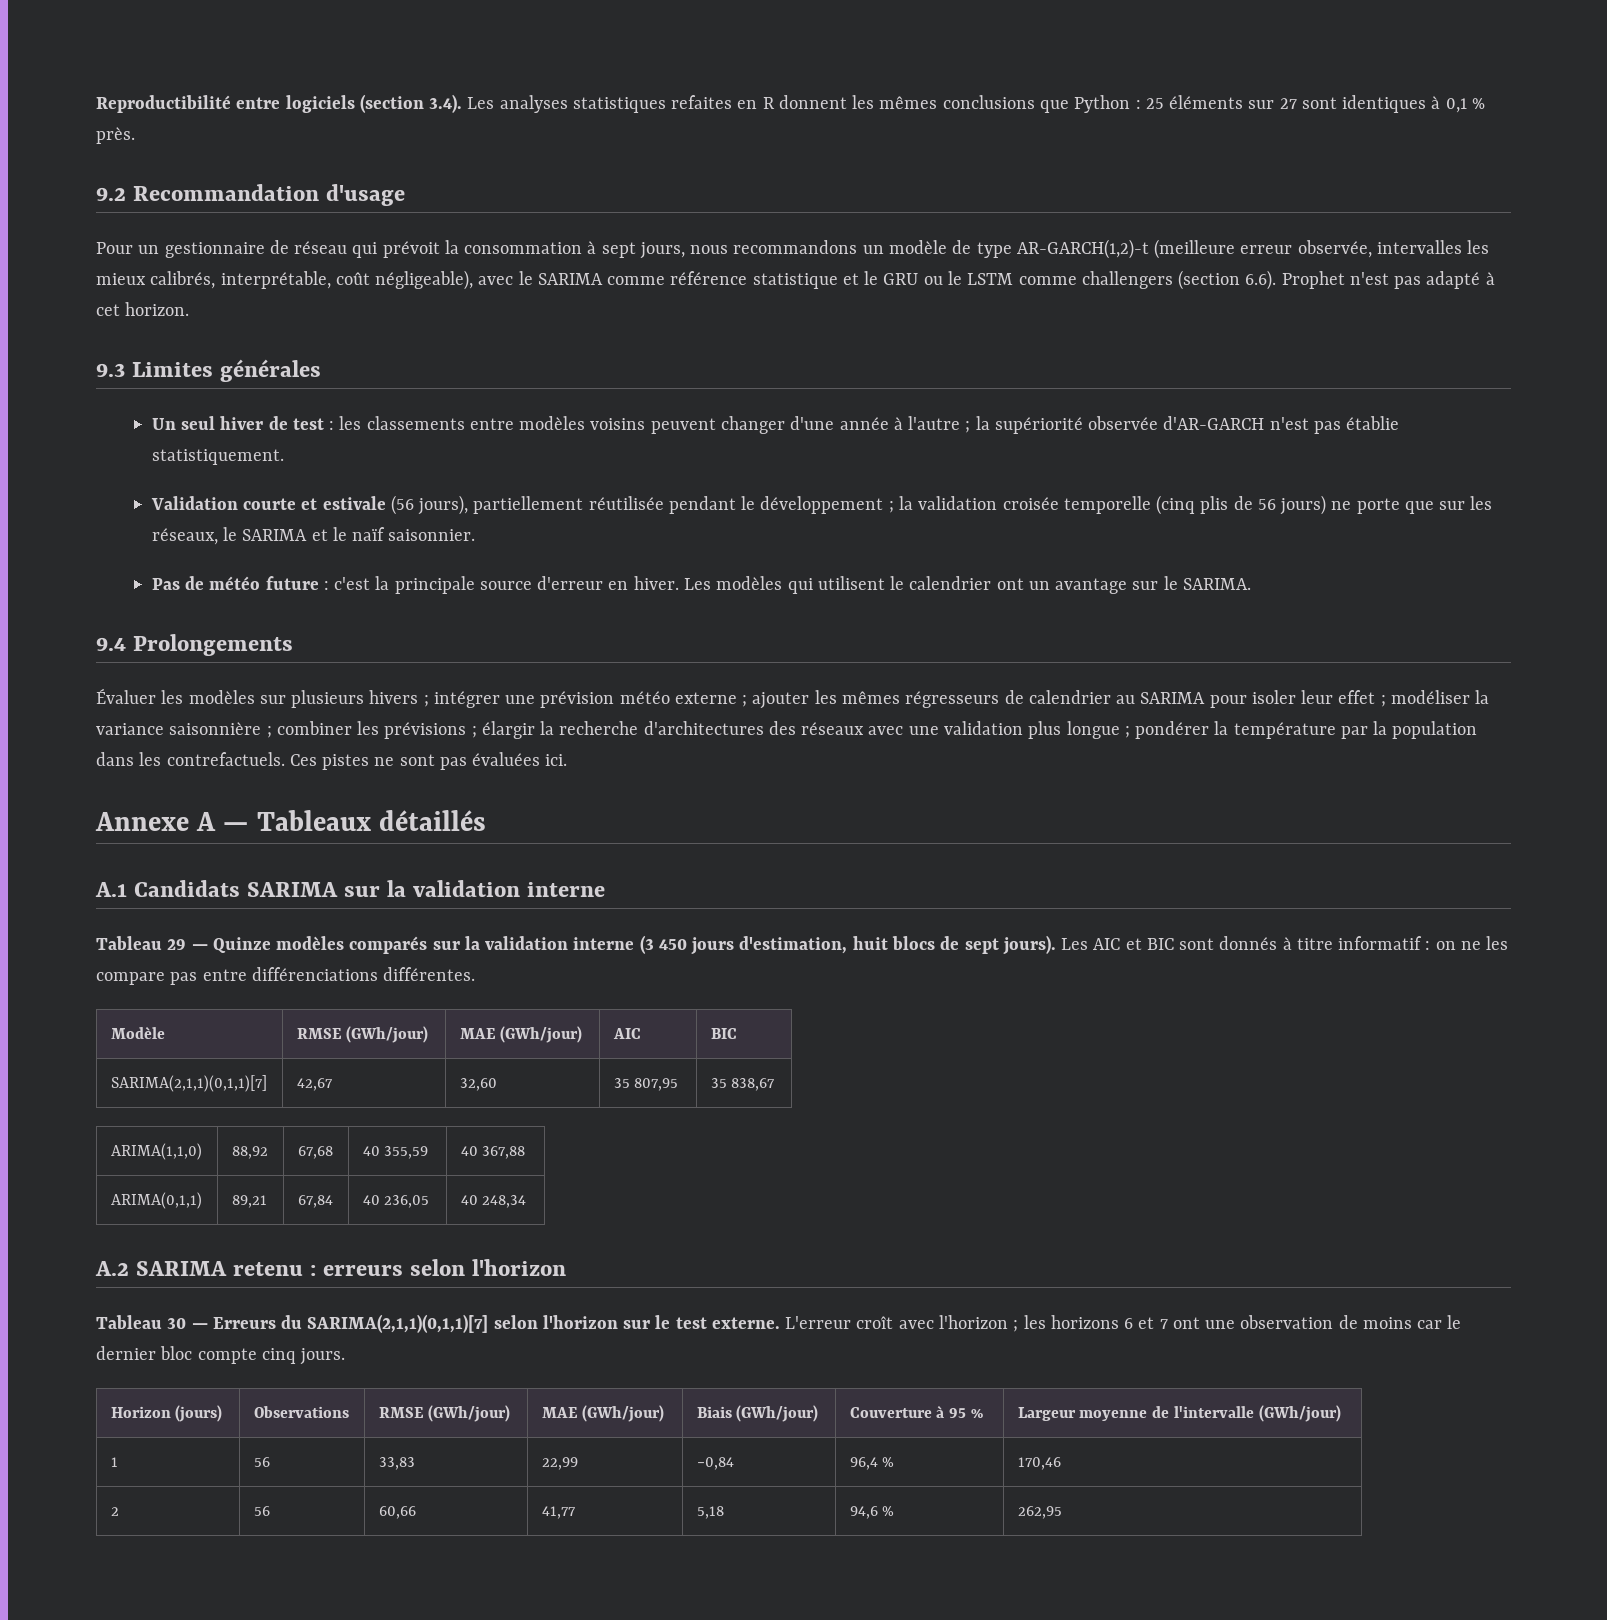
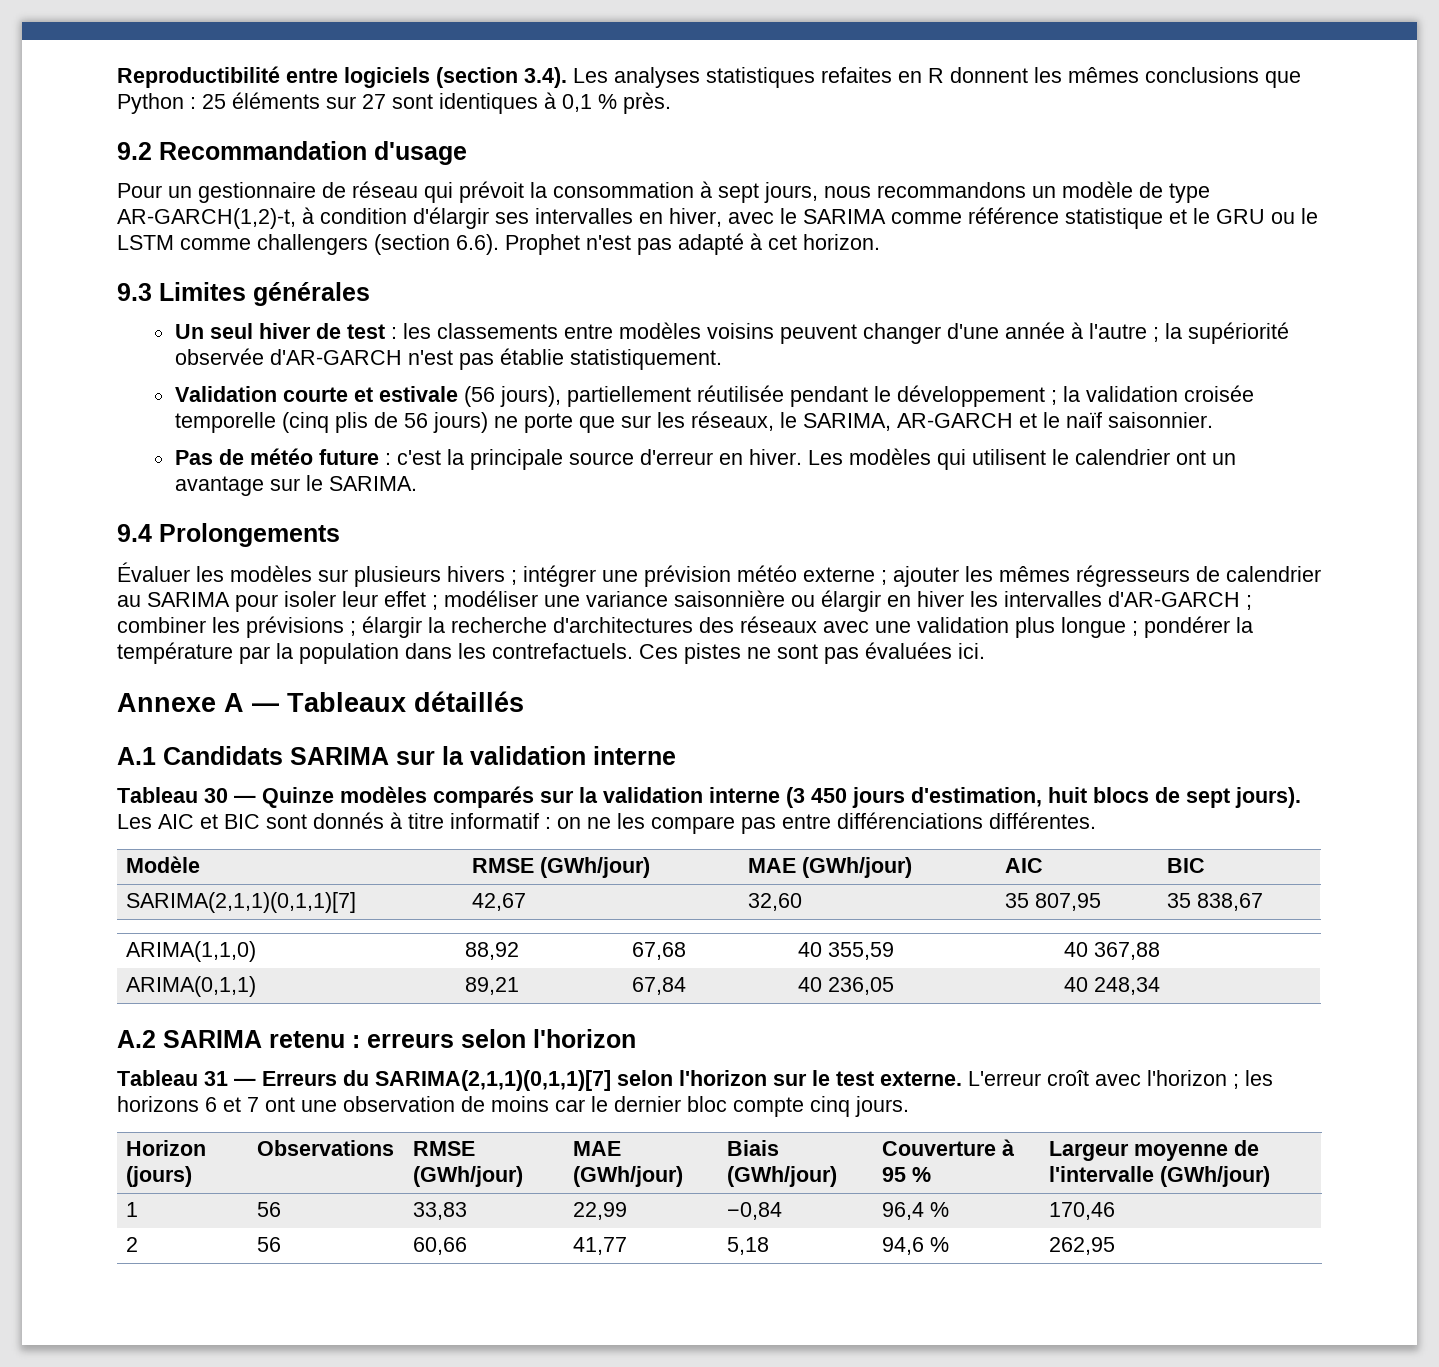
- Pour un gestionnaire de réseau qui prévoit la consommation à sept jours, nous recommandons un modèle de type AR-GARCH(1,2)-t (meilleure erreur observée, intervalles les mieux calibrés, interprétable, coût négligeable), avec le SARIMA comme référence statistique et le GRU ou le LSTM comme challengers (section 6.6). Prophet n'est pas adapté à cet horizon.
+ Pour un gestionnaire de réseau qui prévoit la consommation à sept jours, nous recommandons un modèle de type AR-GARCH(1,2)-t, à condition d'élargir ses intervalles en hiver, avec le SARIMA comme référence statistique et le GRU ou le LSTM comme challengers (section 6.6). Prophet n'est pas adapté à cet horizon.
- Validation courte et estivale (56 jours), partiellement réutilisée pendant le développement ; la validation croisée temporelle (cinq plis de 56 jours) ne porte que sur les réseaux, le SARIMA et le naïf saisonnier.
+ Validation courte et estivale (56 jours), partiellement réutilisée pendant le développement ; la validation croisée temporelle (cinq plis de 56 jours) ne porte que sur les réseaux, le SARIMA, AR-GARCH et le naïf saisonnier.
- Évaluer les modèles sur plusieurs hivers ; intégrer une prévision météo externe ; ajouter les mêmes régresseurs de calendrier au SARIMA pour isoler leur effet ; modéliser la variance saisonnière ; combiner les prévisions ; élargir la recherche d'architectures des réseaux avec une validation plus longue ; pondérer la température par la population dans les contrefactuels.
+ Évaluer les modèles sur plusieurs hivers ; intégrer une prévision météo externe ; ajouter les mêmes régresseurs de calendrier au SARIMA pour isoler leur effet ; modéliser une variance saisonnière ou élargir en hiver les intervalles d'AR-GARCH ; combiner les prévisions ; élargir la recherche d'architectures des réseaux avec une validation plus longue ; pondérer la température par la population dans les contrefactuels.
- Tableau 29 — Quinze modèles comparés sur la validation interne (3 450 jours d'estimation, huit blocs de sept jours).
+ Tableau 30 — Quinze modèles comparés sur la validation interne (3 450 jours d'estimation, huit blocs de sept jours).
- Tableau 30 — Erreurs du SARIMA(2,1,1)(0,1,1)[7] selon l'horizon sur le test externe.
+ Tableau 31 — Erreurs du SARIMA(2,1,1)(0,1,1)[7] selon l'horizon sur le test externe.

